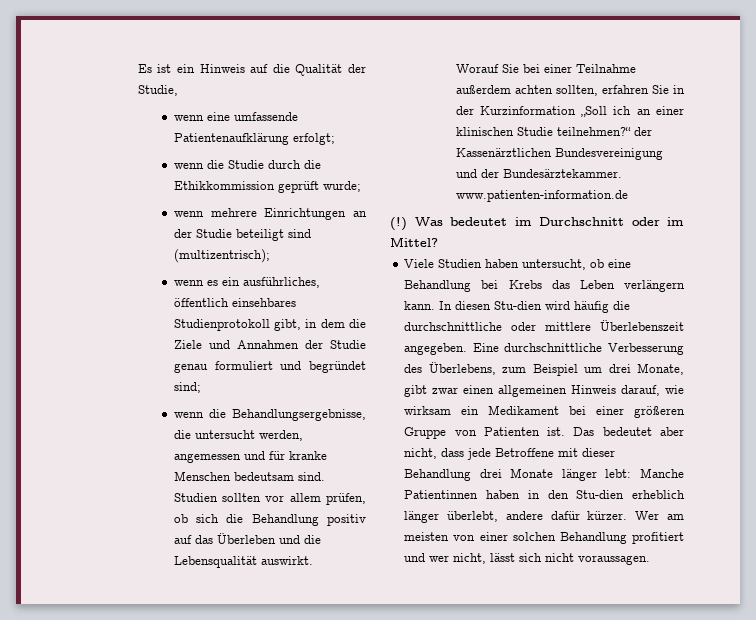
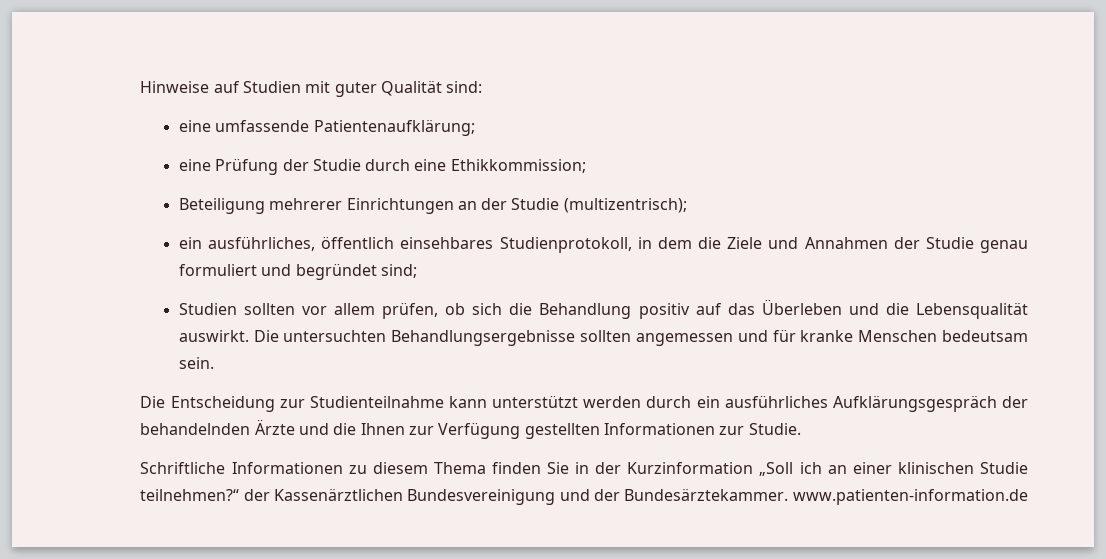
- Es ist ein Hinweis auf die Qualität der Studie,
- wenn eine umfassende Patientenaufklärung erfolgt;
- wenn die Studie durch die Ethikkommission geprüft wurde;
- wenn mehrere Einrichtungen an der Studie beteiligt sind (multizentrisch);
+ Hinweise auf Studien mit guter Qualität sind:
+ eine umfassende Patientenaufklärung;
+ eine Prüfung der Studie durch eine Ethikkommission;
+ Beteiligung mehrerer Einrichtungen an der Studie (multizentrisch);
- wenn es ein ausführliches, öffentlich einsehbares Studienprotokoll gibt, in dem die Ziele und Annahmen der Studie genau formuliert und begründet sind;
+ ein ausführliches, öffentlich einsehbares Studienprotokoll, in dem die Ziele und Annahmen der Studie genau formuliert und begründet sind;
- wenn die Behandlungsergebnisse, die untersucht werden, angemessen und für kranke Menschen bedeutsam sind. Studien sollten vor allem prüfen, ob sich die Behandlung positiv auf das Überleben und die Lebensqualität auswirkt.
- Worauf Sie bei einer Teilnahme außerdem achten sollten, erfahren Sie in der Kurzinformation „Soll ich an einer klinischen Studie teilnehmen?“ der Kassenärztlichen Bundesvereinigung und der Bundesärztekammer. www.patienten-information.de
+ Studien sollten vor allem prüfen, ob sich die Behandlung positiv auf das Überleben und die Lebensqualität auswirkt. Die untersuchten Behandlungsergebnisse sollten angemessen und für kranke Menschen bedeutsam sein.
+ Die Entscheidung zur Studienteilnahme kann unterstützt werden durch ein ausführliches Aufklärungsgespräch der behandelnden Ärzte und die Ihnen zur Verfügung gestellten Informationen zur Studie.
+ Schriftliche Informationen zu diesem Thema finden Sie in der Kurzinformation „Soll ich an einer klinischen Studie teilnehmen?“ der Kassenärztlichen Bundesvereinigung und der Bundesärztekammer. www.patienten-information.de
- (!) Was bedeutet im Durchschnitt oder im Mittel?
- Viele Studien haben untersucht, ob eine Behandlung bei Krebs das Leben verlängern kann. In diesen Stu-dien wird häufig die durchschnittliche oder mittlere Überlebenszeit angegeben. Eine durchschnittliche Verbesserung des Überlebens, zum Beispiel um drei Monate, gibt zwar einen allgemeinen Hinweis darauf, wie wirksam ein Medikament bei einer größeren Gruppe von Patienten ist. Das bedeutet aber nicht, dass jede Betroffene mit dieser Behandlung drei Monate länger lebt: Manche Patientinnen haben in den Stu-dien erheblich länger überlebt, andere dafür kürzer. Wer am meisten von einer solchen Behandlung profitiert und wer nicht, lässt sich nicht voraussagen.

